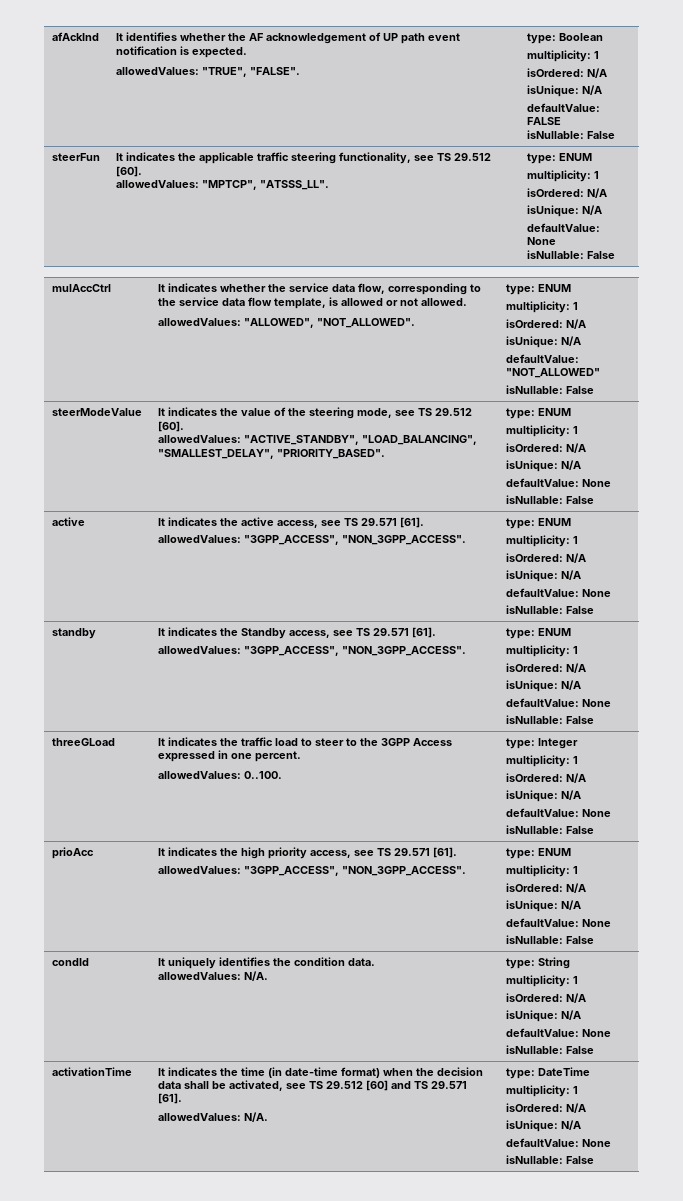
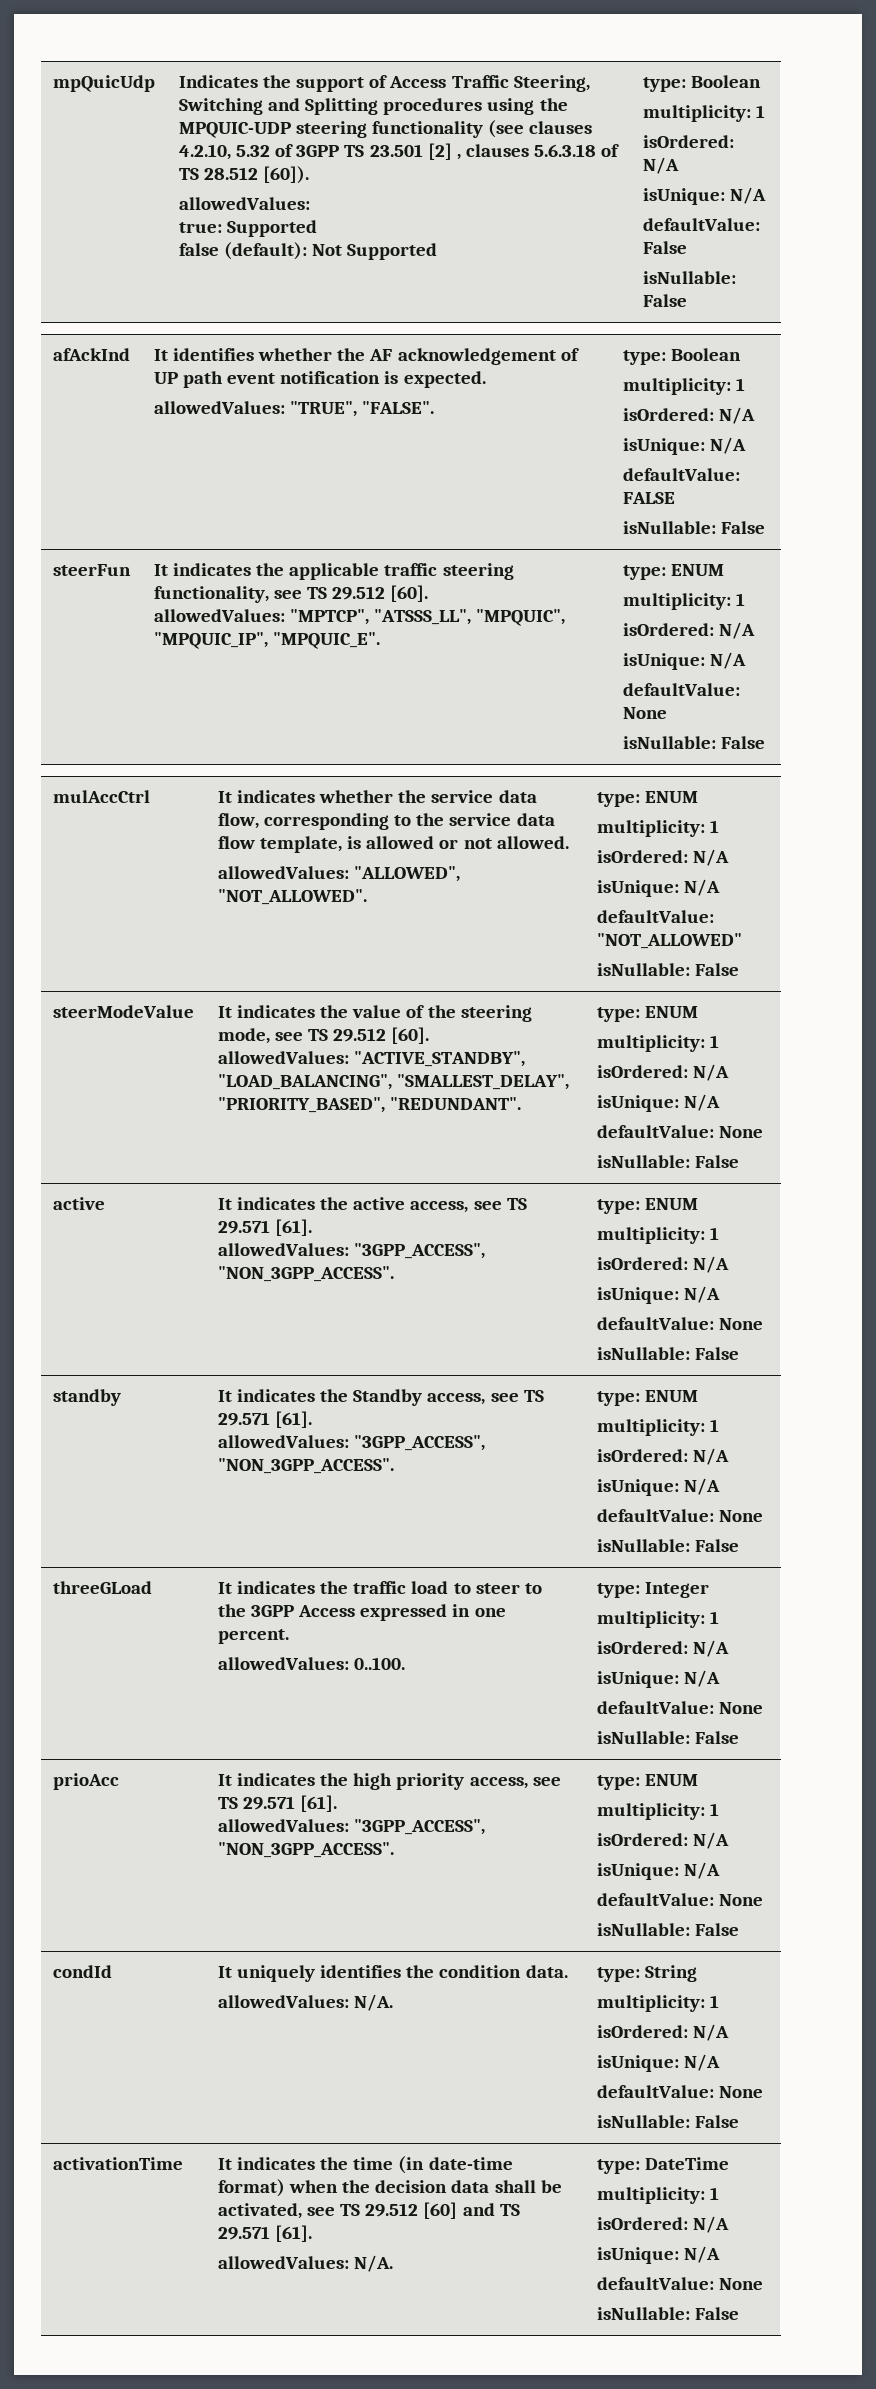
+ mpQuicUdp | Indicates the support of Access Traffic Steering, Switching and Splitting procedures using the MPQUIC-UDP steering functionality (see clauses 4.2.10, 5.32 of 3GPP TS 23.501 [2] , clauses 5.6.3.18 of TS 28.512 [60]).
+ allowedValues:
+ true: Supported
+ false (default): Not Supported | type: Boolean
+ multiplicity: 1
+ isOrdered: N/A
+ isUnique: N/A
+ defaultValue: False
+ isNullable: False
  steerFun | It indicates the applicable traffic steering functionality, see TS 29.512 [60].
- allowedValues: "MPTCP", "ATSSS_LL". | type: ENUM
+ allowedValues: "MPTCP", "ATSSS_LL", "MPQUIC", "MPQUIC_IP", "MPQUIC_E". | type: ENUM
  steerModeValue | It indicates the value of the steering mode, see TS 29.512 [60].
- allowedValues: "ACTIVE_STANDBY", "LOAD_BALANCING", "SMALLEST_DELAY", "PRIORITY_BASED". | type: ENUM
+ allowedValues: "ACTIVE_STANDBY", "LOAD_BALANCING", "SMALLEST_DELAY", "PRIORITY_BASED", "REDUNDANT". | type: ENUM

